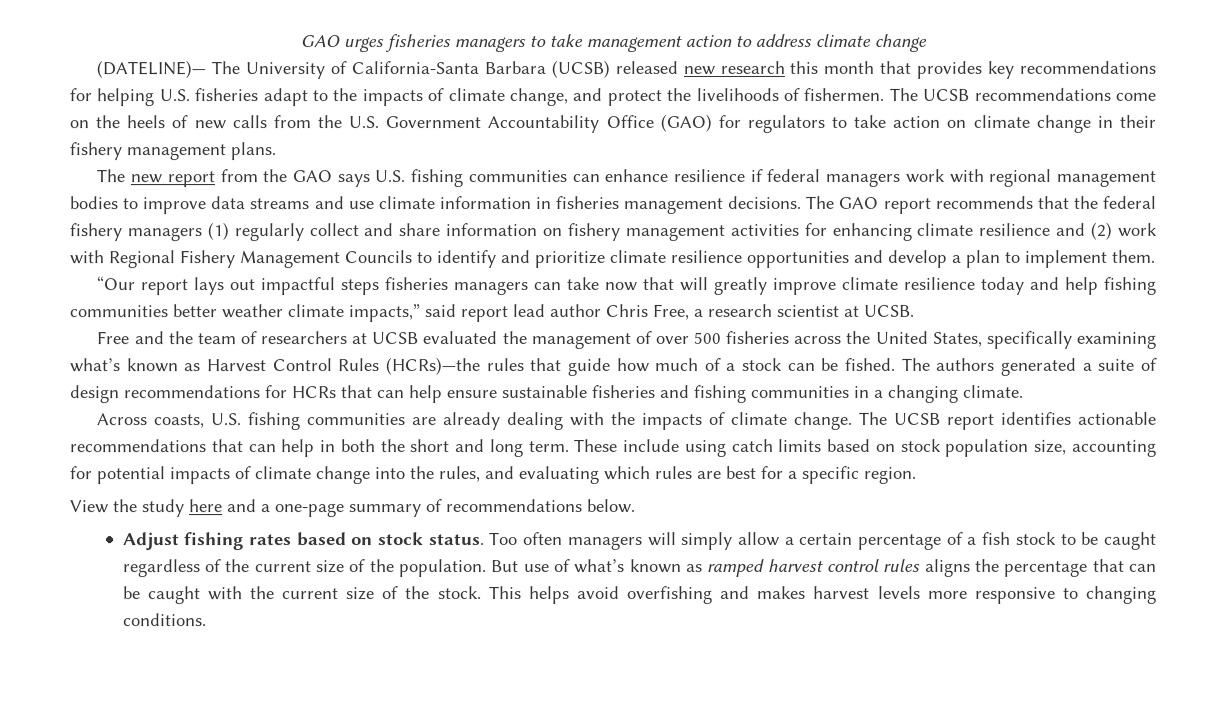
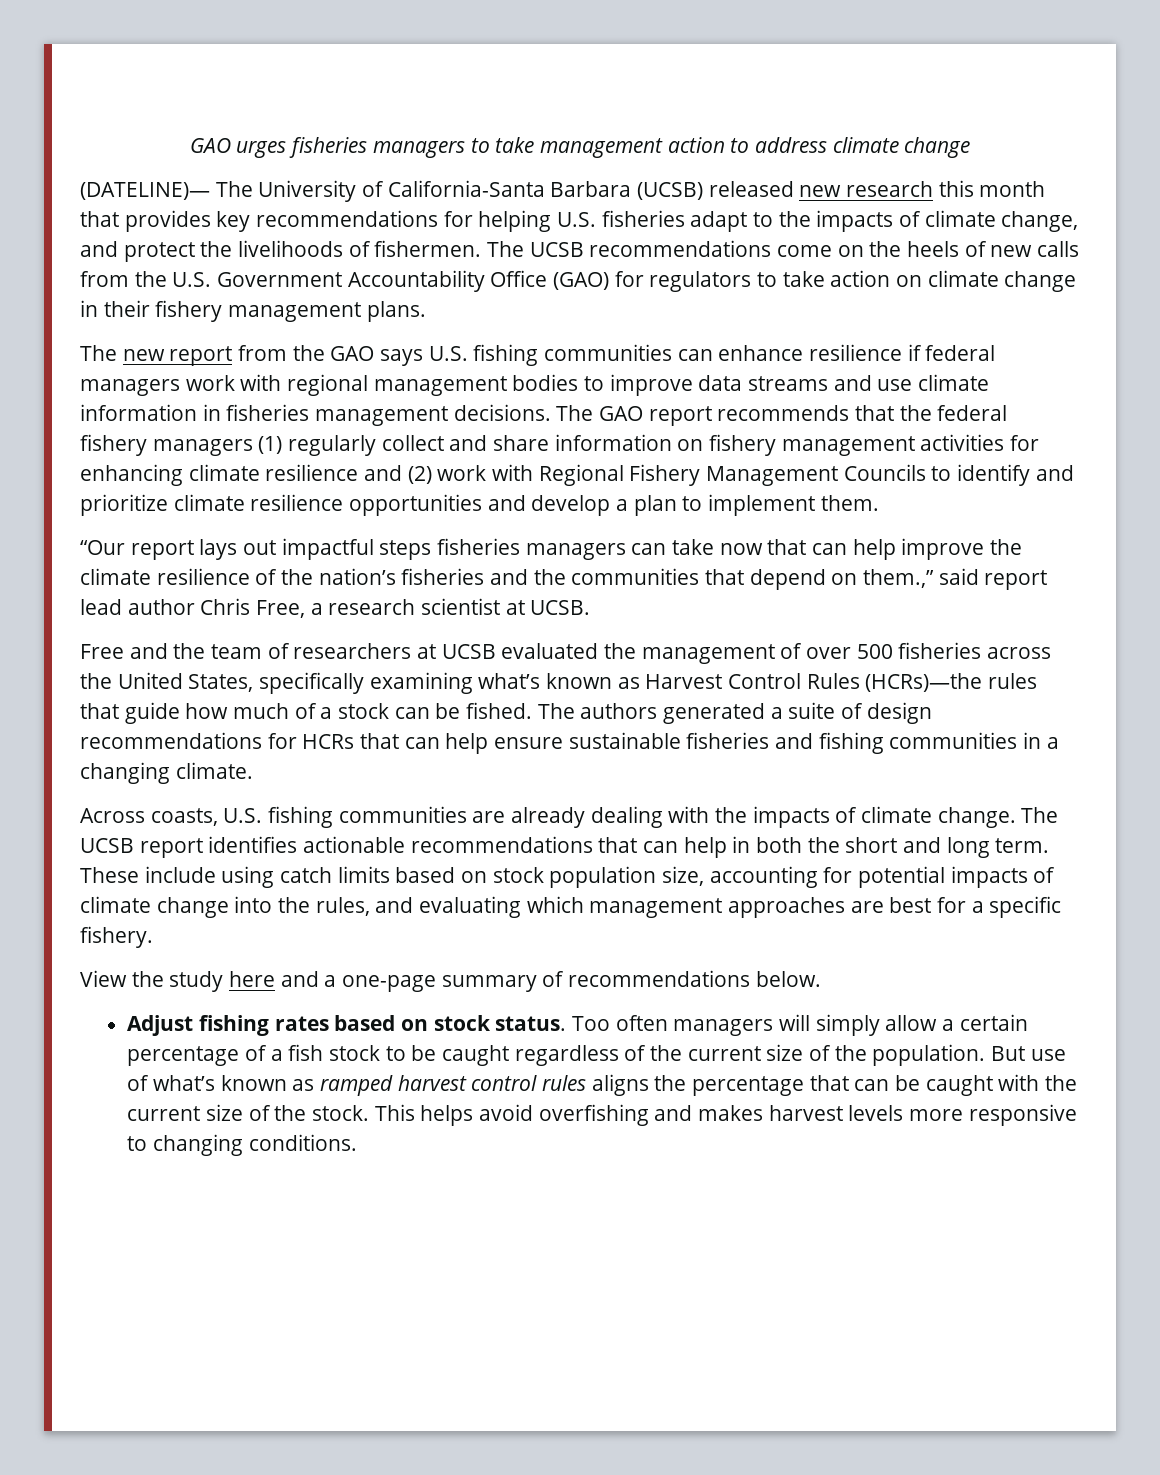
- “Our report lays out impactful steps fisheries managers can take now that will greatly improve climate resilience today and help fishing communities better weather climate impacts,” said report lead author Chris Free, a research scientist at UCSB.
+ “Our report lays out impactful steps fisheries managers can take now that can help improve the climate resilience of the nation’s fisheries and the communities that depend on them.,” said report lead author Chris Free, a research scientist at UCSB.
- These include using catch limits based on stock population size, accounting for potential impacts of climate change into the rules, and evaluating which rules are best for a specific region.
+ These include using catch limits based on stock population size, accounting for potential impacts of climate change into the rules, and evaluating which management approaches are best for a specific fishery.

